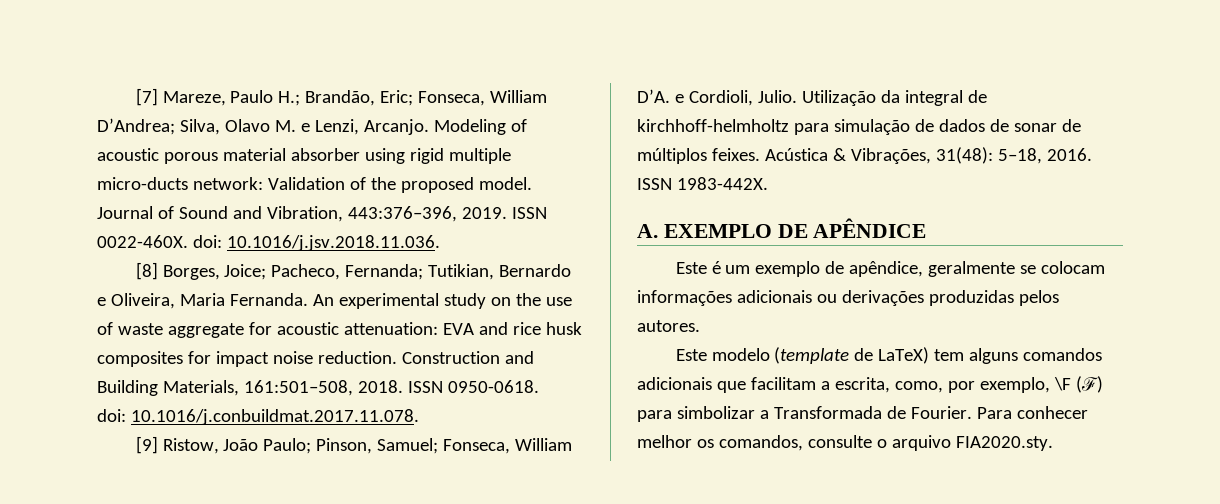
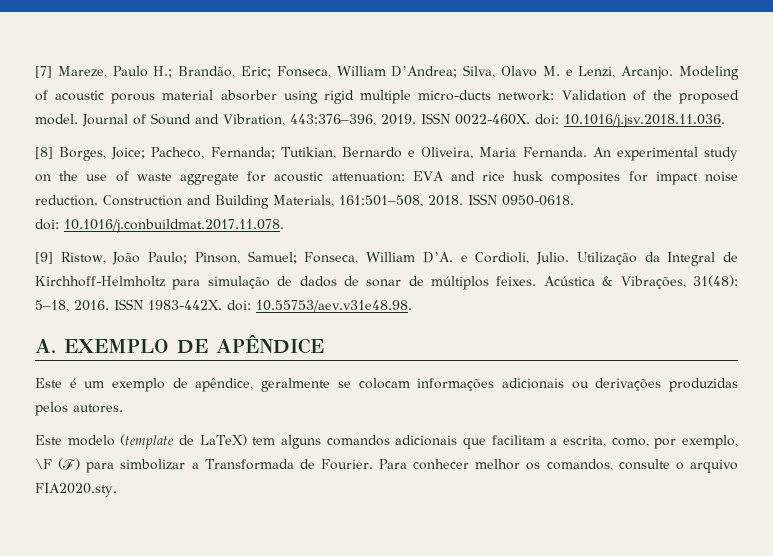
- Utilização da integral de kirchhoff-helmholtz para simulação de dados de sonar de múltiplos feixes.
+ Utilização da Integral de Kirchhoff-Helmholtz para simulação de dados de sonar de múltiplos feixes.
- ISSN 1983-442X.
+ ISSN 1983-442X. doi: 10.55753/aev.v31e48.98.

